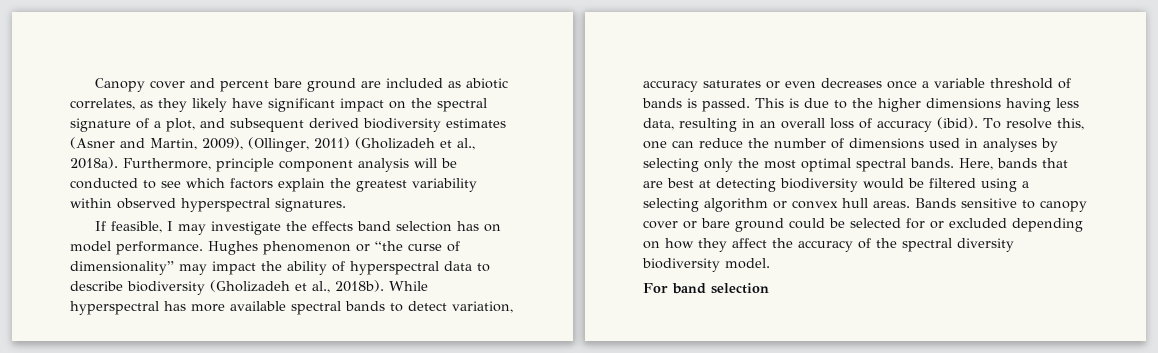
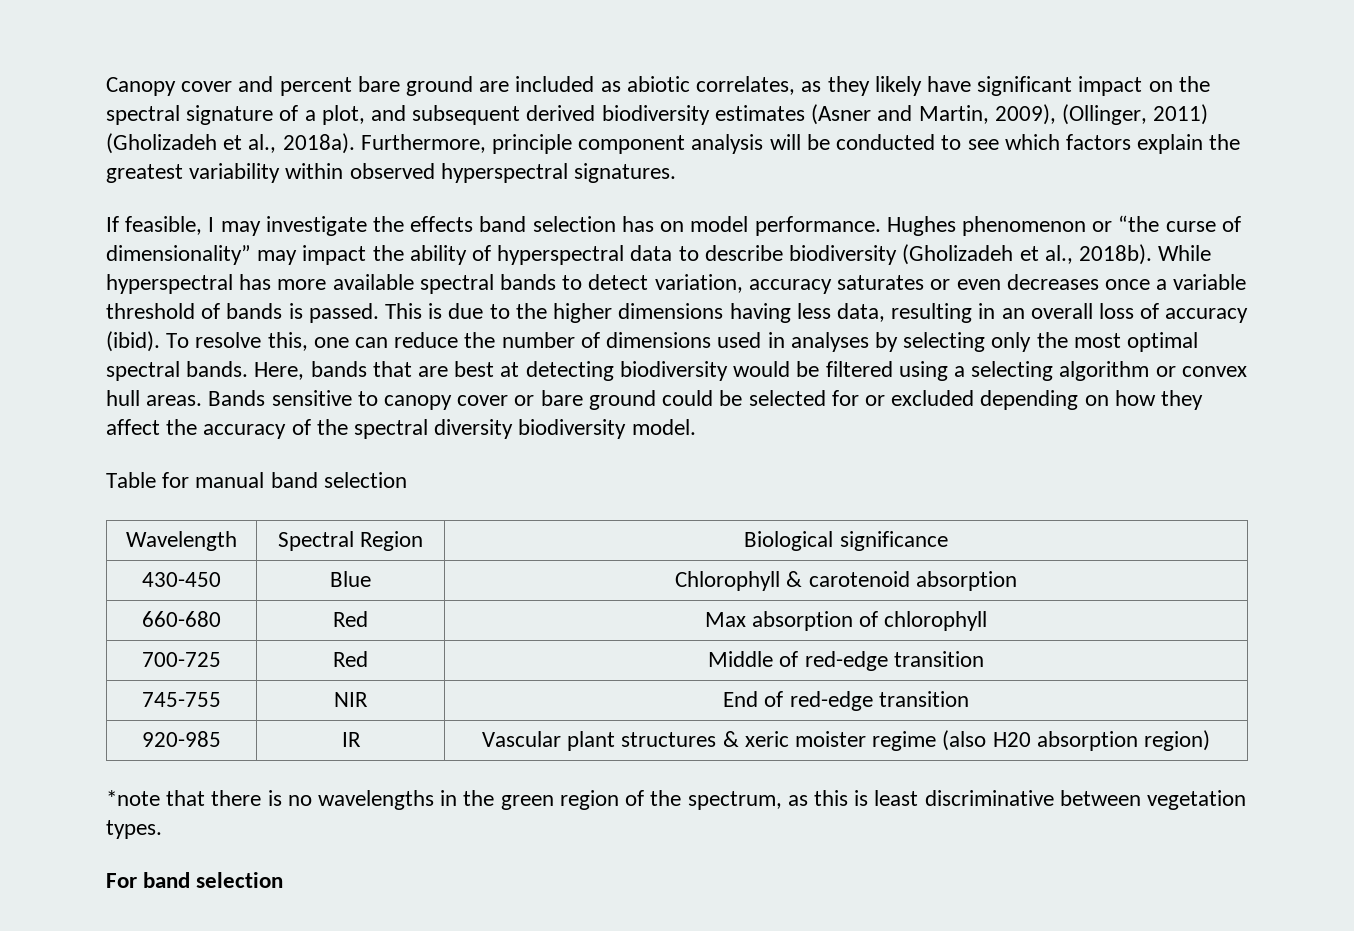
+ Table for manual band selection
+ Wavelength | Spectral Region | Biological significance
+ 430-450 | Blue | Chlorophyll & carotenoid absorption
+ 660-680 | Red | Max absorption of chlorophyll
+ 700-725 | Red | Middle of red-edge transition
+ 745-755 | NIR | End of red-edge transition
+ 920-985 | IR | Vascular plant structures & xeric moister regime (also H20 absorption region)
+ *note that there is no wavelengths in the green region of the spectrum, as this is least discriminative between vegetation types.

